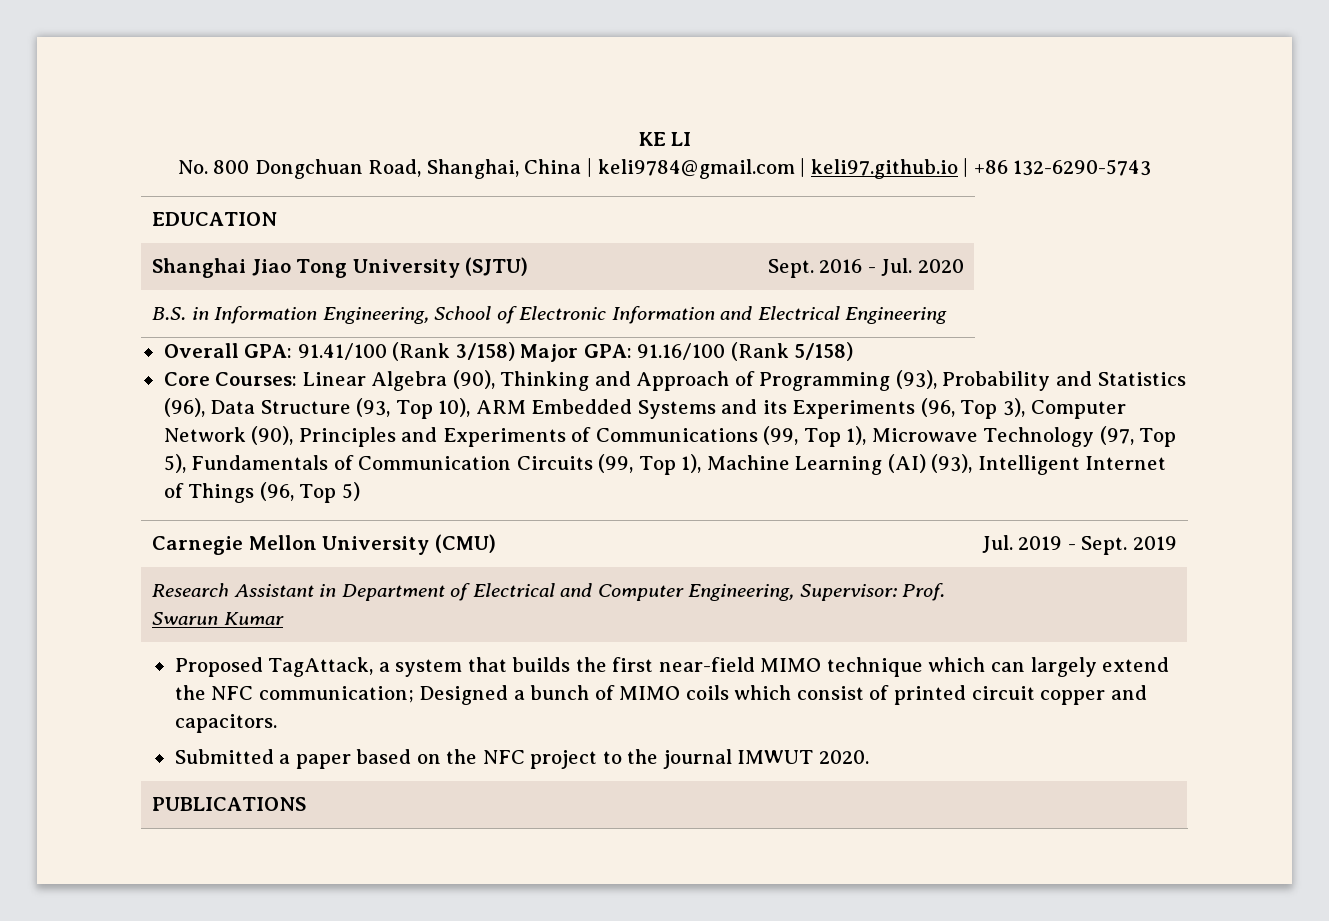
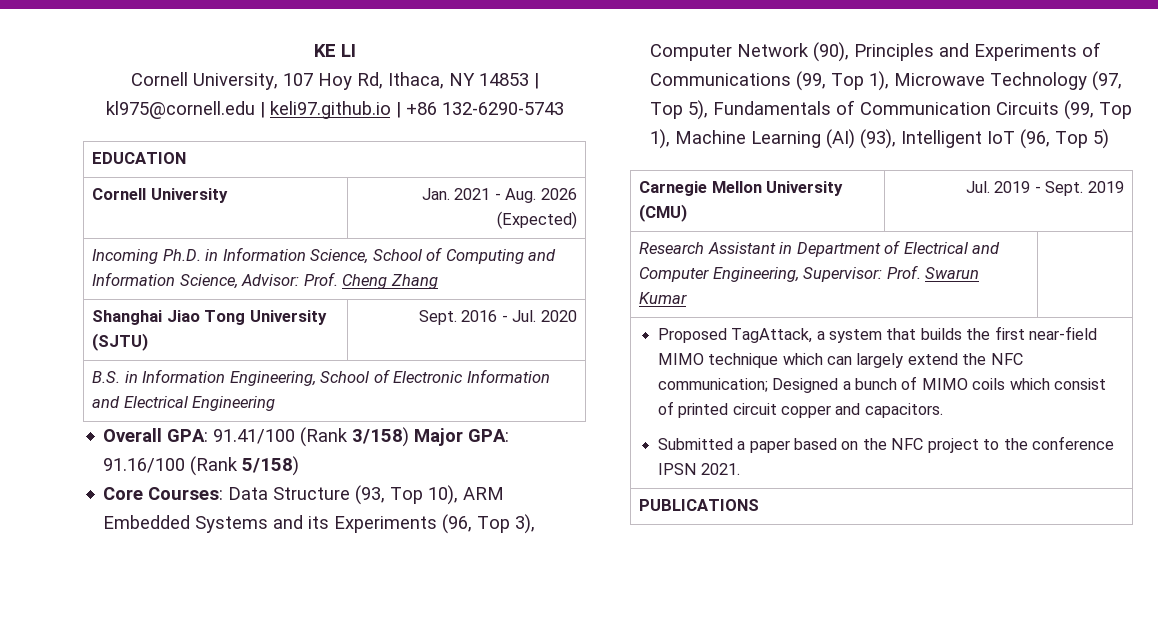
- No. 800 Dongchuan Road, Shanghai, China | keli9784@gmail.com | keli97.github.io | +86 132-6290-5743
+ Cornell University, 107 Hoy Rd, Ithaca, NY 14853 | kl975@cornell.edu | keli97.github.io | +86 132-6290-5743
+ Cornell University | Jan. 2021 - Aug. 2026 (Expected)
+ Incoming Ph.D. in Information Science, School of Computing and Information Science, Advisor: Prof. Cheng Zhang
- Core Courses: Linear Algebra (90), Thinking and Approach of Programming (93), Probability and Statistics (96), Data Structure (93, Top 10), ARM Embedded Systems and its Experiments (96, Top 3), Computer Network (90), Principles and Experiments of Communications (99, Top 1), Microwave Technology (97, Top 5), Fundamentals of Communication Circuits (99, Top 1), Machine Learning (AI) (93), Intelligent Internet of Things (96, Top 5)
+ Core Courses: Data Structure (93, Top 10), ARM Embedded Systems and its Experiments (96, Top 3), Computer Network (90), Principles and Experiments of Communications (99, Top 1), Microwave Technology (97, Top 5), Fundamentals of Communication Circuits (99, Top 1), Machine Learning (AI) (93), Intelligent IoT (96, Top 5)
- Submitted a paper based on the NFC project to the journal IMWUT 2020.
+ Submitted a paper based on the NFC project to the conference IPSN 2021.

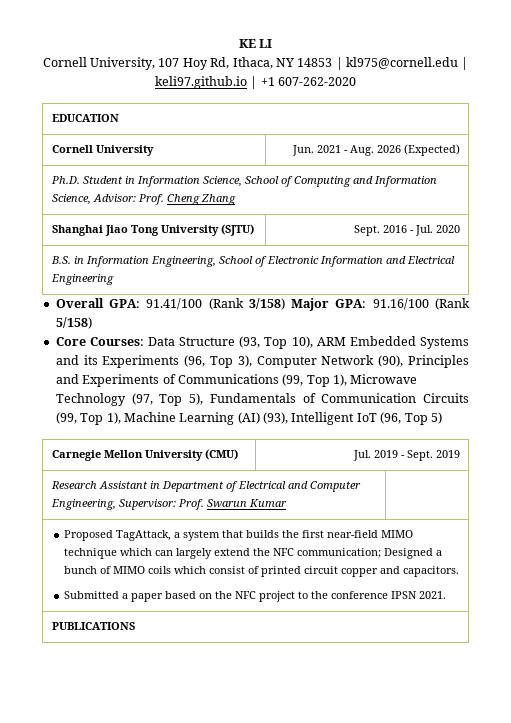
- Cornell University, 107 Hoy Rd, Ithaca, NY 14853 | kl975@cornell.edu | keli97.github.io | +86 132-6290-5743
+ Cornell University, 107 Hoy Rd, Ithaca, NY 14853 | kl975@cornell.edu | keli97.github.io | +1 607-262-2020
- Cornell University | Jan. 2021 - Aug. 2026 (Expected)
+ Cornell University | Jun. 2021 - Aug. 2026 (Expected)
- Incoming Ph.D. in Information Science, School of Computing and Information Science, Advisor: Prof. Cheng Zhang
+ Ph.D. Student in Information Science, School of Computing and Information Science, Advisor: Prof. Cheng Zhang

